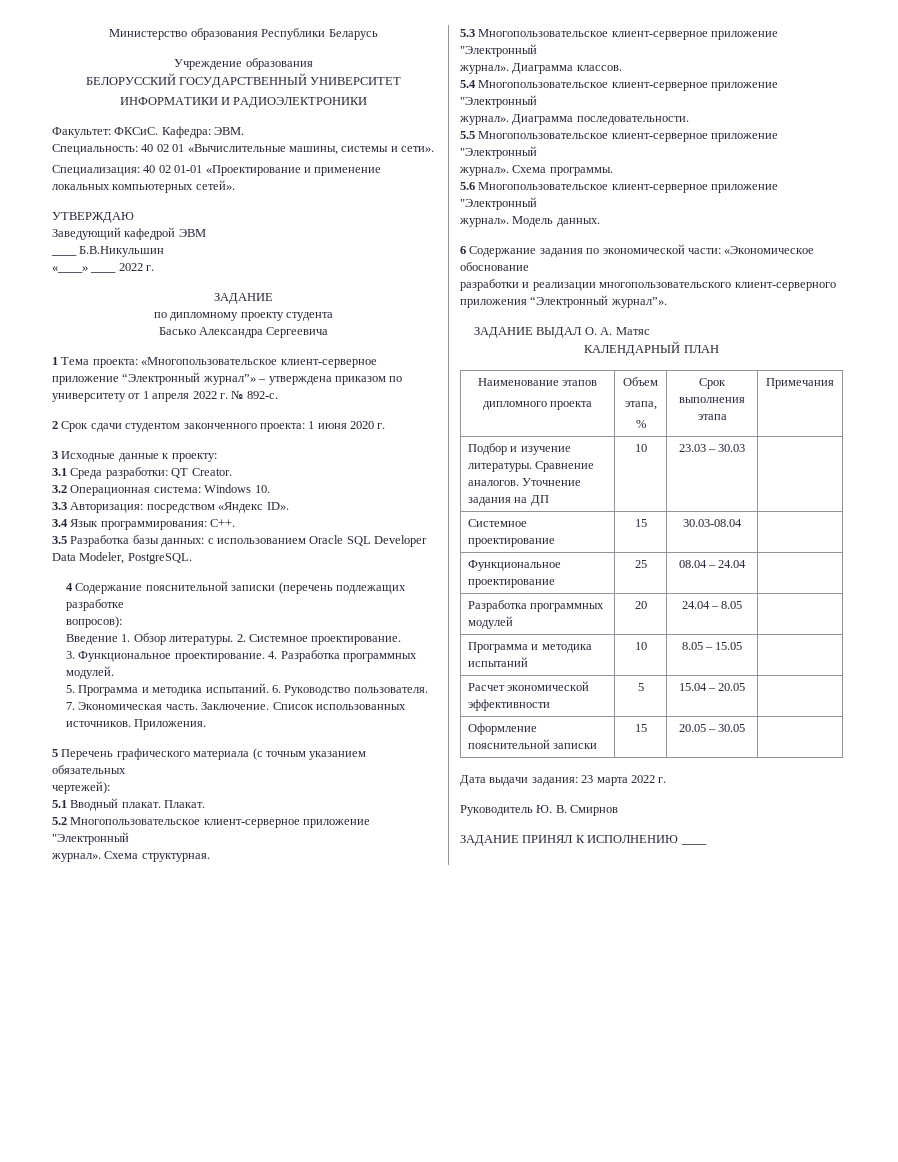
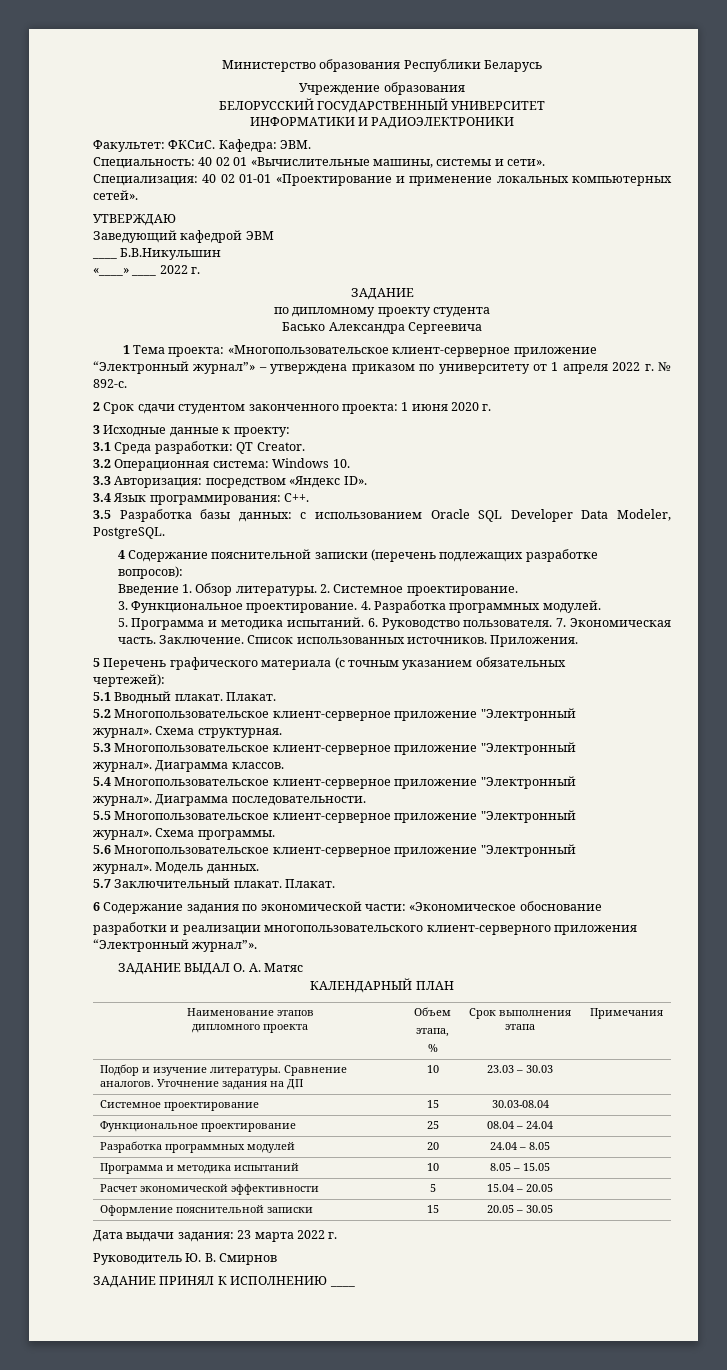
+ 5.7 Заключительный плакат. Плакат.

